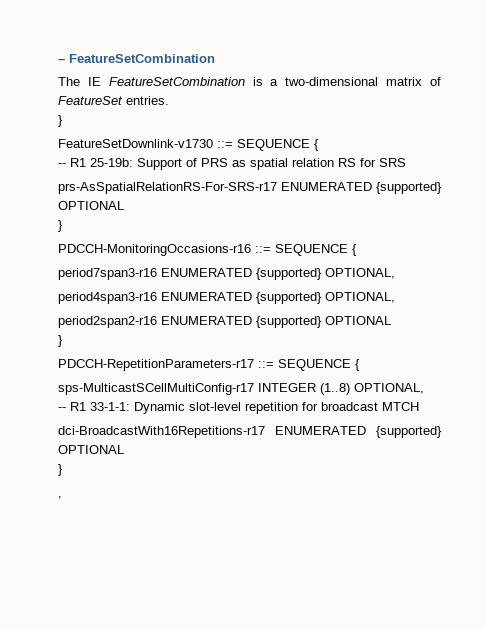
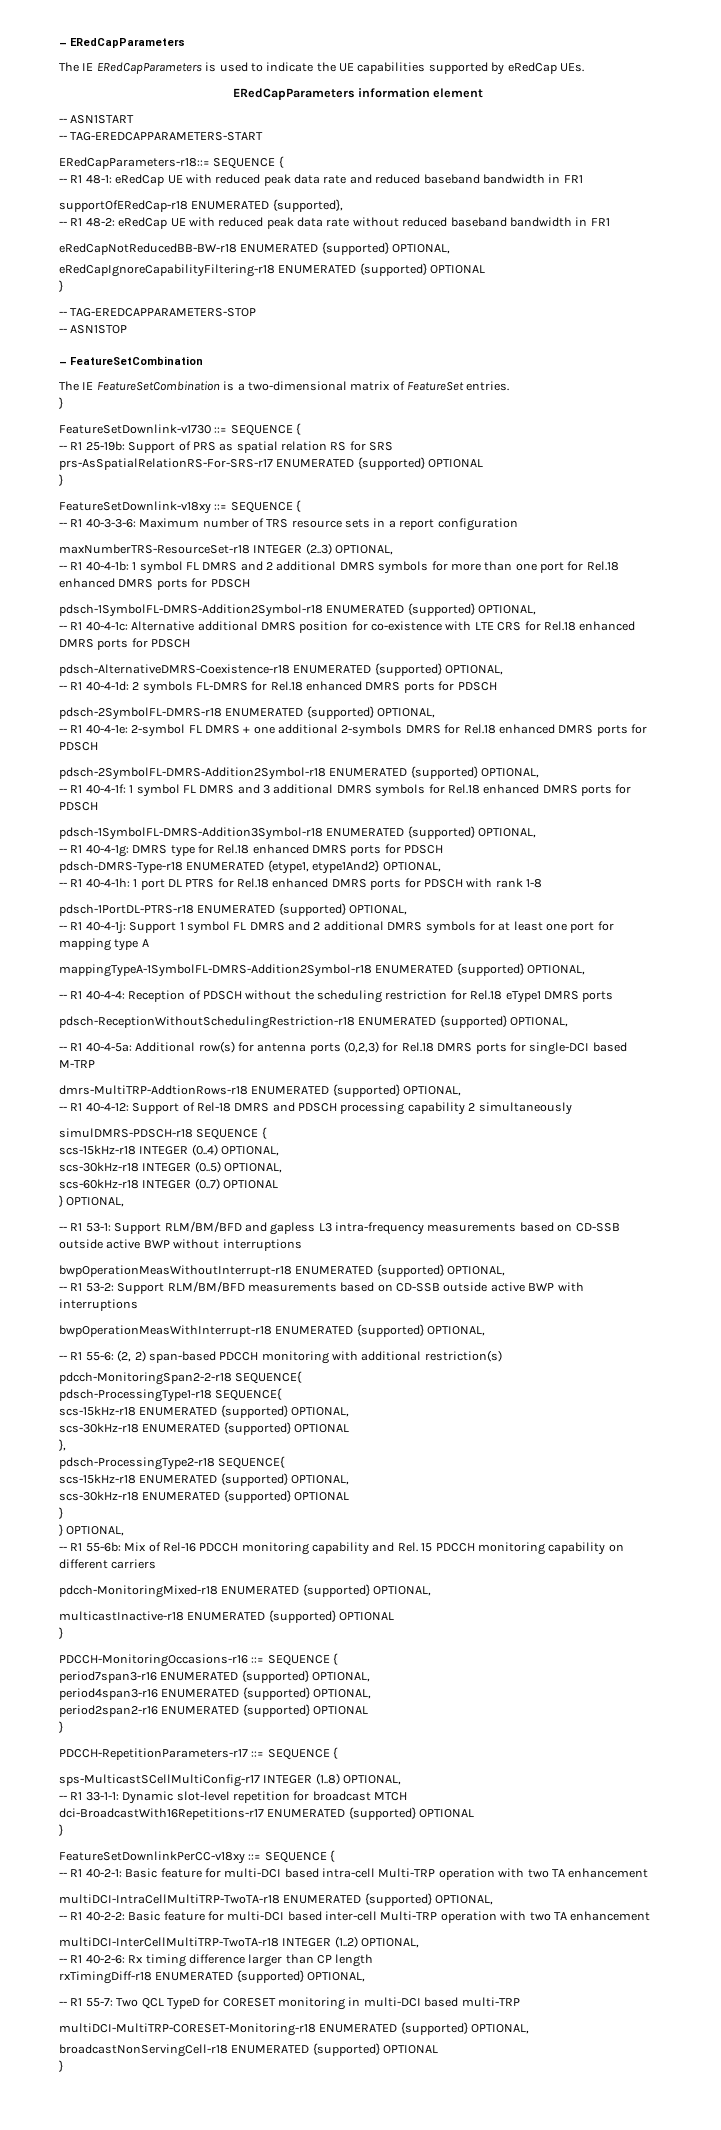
+ – ERedCapParameters
+ The IE ERedCapParameters is used to indicate the UE capabilities supported by eRedCap UEs.
+ ERedCapParameters information element
+ -- ASN1START
+ -- TAG-EREDCAPPARAMETERS-START
+ ERedCapParameters-r18::= SEQUENCE {
+ -- R1 48-1: eRedCap UE with reduced peak data rate and reduced baseband bandwidth in FR1
+ supportOfERedCap-r18 ENUMERATED {supported},
+ -- R1 48-2: eRedCap UE with reduced peak data rate without reduced baseband bandwidth in FR1
+ eRedCapNotReducedBB-BW-r18 ENUMERATED {supported} OPTIONAL,
+ eRedCapIgnoreCapabilityFiltering-r18 ENUMERATED {supported} OPTIONAL
+ }
+ -- TAG-EREDCAPPARAMETERS-STOP
+ -- ASN1STOP
+ FeatureSetDownlink-v18xy ::= SEQUENCE {
+ -- R1 40-3-3-6: Maximum number of TRS resource sets in a report configuration
+ maxNumberTRS-ResourceSet-r18 INTEGER (2..3) OPTIONAL,
+ -- R1 40-4-1b: 1 symbol FL DMRS and 2 additional DMRS symbols for more than one port for Rel.18 enhanced DMRS ports for PDSCH
+ pdsch-1SymbolFL-DMRS-Addition2Symbol-r18 ENUMERATED {supported} OPTIONAL,
+ -- R1 40-4-1c: Alternative additional DMRS position for co-existence with LTE CRS for Rel.18 enhanced DMRS ports for PDSCH
+ pdsch-AlternativeDMRS-Coexistence-r18 ENUMERATED {supported} OPTIONAL,
+ -- R1 40-4-1d: 2 symbols FL-DMRS for Rel.18 enhanced DMRS ports for PDSCH
+ pdsch-2SymbolFL-DMRS-r18 ENUMERATED {supported} OPTIONAL,
+ -- R1 40-4-1e: 2-symbol FL DMRS + one additional 2-symbols DMRS for Rel.18 enhanced DMRS ports for PDSCH
+ pdsch-2SymbolFL-DMRS-Addition2Symbol-r18 ENUMERATED {supported} OPTIONAL,
+ -- R1 40-4-1f: 1 symbol FL DMRS and 3 additional DMRS symbols for Rel.18 enhanced DMRS ports for PDSCH
+ pdsch-1SymbolFL-DMRS-Addition3Symbol-r18 ENUMERATED {supported} OPTIONAL,
+ -- R1 40-4-1g: DMRS type for Rel.18 enhanced DMRS ports for PDSCH
+ pdsch-DMRS-Type-r18 ENUMERATED {etype1, etype1And2} OPTIONAL,
+ -- R1 40-4-1h: 1 port DL PTRS for Rel.18 enhanced DMRS ports for PDSCH with rank 1-8
+ pdsch-1PortDL-PTRS-r18 ENUMERATED {supported} OPTIONAL,
+ -- R1 40-4-1j: Support 1 symbol FL DMRS and 2 additional DMRS symbols for at least one port for mapping type A
+ mappingTypeA-1SymbolFL-DMRS-Addition2Symbol-r18 ENUMERATED {supported} OPTIONAL,
+ -- R1 40-4-4: Reception of PDSCH without the scheduling restriction for Rel.18 eType1 DMRS ports
+ pdsch-ReceptionWithoutSchedulingRestriction-r18 ENUMERATED {supported} OPTIONAL,
+ -- R1 40-4-5a: Additional row(s) for antenna ports (0,2,3) for Rel.18 DMRS ports for single-DCI based M-TRP
+ dmrs-MultiTRP-AddtionRows-r18 ENUMERATED {supported} OPTIONAL,
+ -- R1 40-4-12: Support of Rel-18 DMRS and PDSCH processing capability 2 simultaneously
+ simulDMRS-PDSCH-r18 SEQUENCE {
+ scs-15kHz-r18 INTEGER (0..4) OPTIONAL,
+ scs-30kHz-r18 INTEGER (0..5) OPTIONAL,
+ scs-60kHz-r18 INTEGER (0..7) OPTIONAL
+ } OPTIONAL,
+ -- R1 53-1: Support RLM/BM/BFD and gapless L3 intra-frequency measurements based on CD-SSB outside active BWP without interruptions
+ bwpOperationMeasWithoutInterrupt-r18 ENUMERATED {supported} OPTIONAL,
+ -- R1 53-2: Support RLM/BM/BFD measurements based on CD-SSB outside active BWP with interruptions
+ bwpOperationMeasWithInterrupt-r18 ENUMERATED {supported} OPTIONAL,
+ -- R1 55-6: (2, 2) span-based PDCCH monitoring with additional restriction(s)
+ pdcch-MonitoringSpan2-2-r18 SEQUENCE{
+ pdsch-ProcessingType1-r18 SEQUENCE{
+ scs-15kHz-r18 ENUMERATED {supported} OPTIONAL,
+ scs-30kHz-r18 ENUMERATED {supported} OPTIONAL
+ },
+ pdsch-ProcessingType2-r18 SEQUENCE{
+ scs-15kHz-r18 ENUMERATED {supported} OPTIONAL,
+ scs-30kHz-r18 ENUMERATED {supported} OPTIONAL
+ }
+ } OPTIONAL,
+ -- R1 55-6b: Mix of Rel-16 PDCCH monitoring capability and Rel. 15 PDCCH monitoring capability on different carriers
+ pdcch-MonitoringMixed-r18 ENUMERATED {supported} OPTIONAL,
+ multicastInactive-r18 ENUMERATED {supported} OPTIONAL
+ }
- ,
+ FeatureSetDownlinkPerCC-v18xy ::= SEQUENCE {
+ -- R1 40-2-1: Basic feature for multi-DCI based intra-cell Multi-TRP operation with two TA enhancement
+ multiDCI-IntraCellMultiTRP-TwoTA-r18 ENUMERATED {supported} OPTIONAL,
+ -- R1 40-2-2: Basic feature for multi-DCI based inter-cell Multi-TRP operation with two TA enhancement
+ multiDCI-InterCellMultiTRP-TwoTA-r18 INTEGER (1..2) OPTIONAL,
+ -- R1 40-2-6: Rx timing difference larger than CP length
+ rxTimingDiff-r18 ENUMERATED {supported} OPTIONAL,
+ -- R1 55-7: Two QCL TypeD for CORESET monitoring in multi-DCI based multi-TRP
+ multiDCI-MultiTRP-CORESET-Monitoring-r18 ENUMERATED {supported} OPTIONAL,
+ broadcastNonServingCell-r18 ENUMERATED {supported} OPTIONAL
+ }

